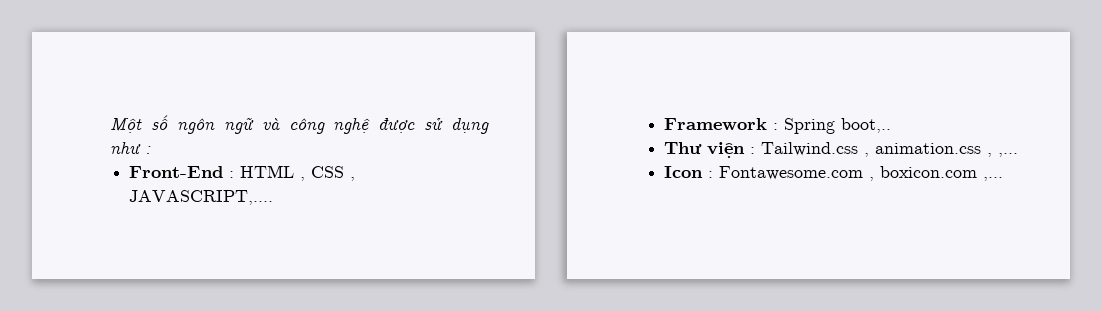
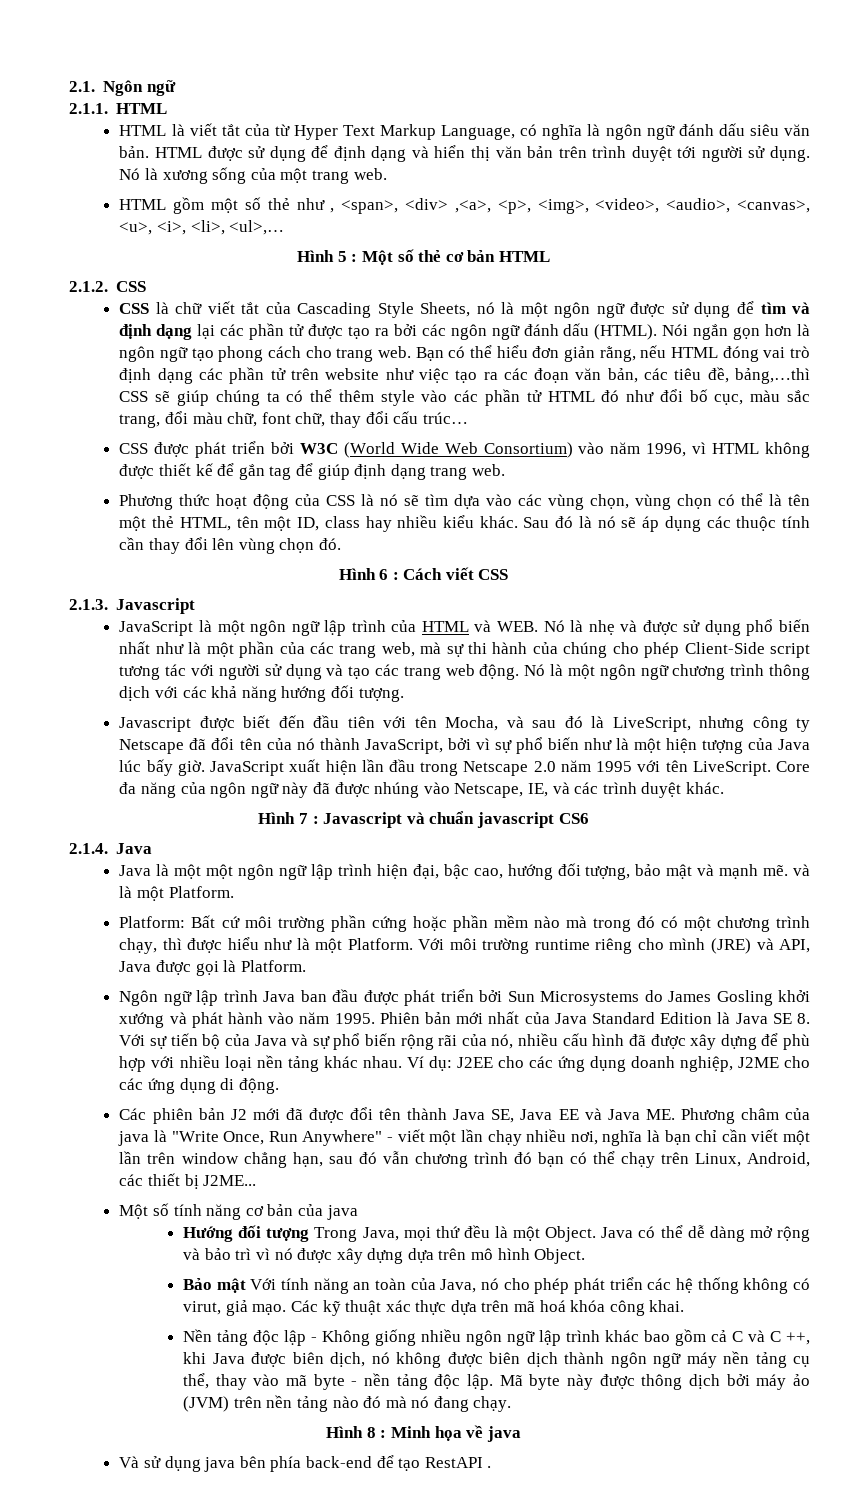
- Một số ngôn ngữ và công nghệ được sử dụng như :
- Front-End : HTML , CSS , JAVASCRIPT,….
- Framework : Spring boot,..
- Thư viện : Tailwind.css , animation.css , ,…
- Icon : Fontawesome.com , boxicon.com ,…
+ 2.1. Ngôn ngữ
+ 2.1.1. HTML
+ HTML là viết tắt của từ Hyper Text Markup Language, có nghĩa là ngôn ngữ đánh dấu siêu văn bản. HTML được sử dụng để định dạng và hiển thị văn bản trên trình duyệt tới người sử dụng. Nó là xương sống của một trang web.
+ HTML gồm một số thẻ như , <span>, <div> ,<a>, <p>, <img>, <video>, <audio>, <canvas>, <u>, <i>, <li>, <ul>,…
+ Hình 5 : Một số thẻ cơ bản HTML
+ 2.1.2. CSS
+ CSS là chữ viết tắt của Cascading Style Sheets, nó là một ngôn ngữ được sử dụng để tìm và định dạng lại các phần tử được tạo ra bởi các ngôn ngữ đánh dấu (HTML). Nói ngắn gọn hơn là ngôn ngữ tạo phong cách cho trang web. Bạn có thể hiểu đơn giản rằng, nếu HTML đóng vai trò định dạng các phần tử trên website như việc tạo ra các đoạn văn bản, các tiêu đề, bảng,…thì CSS sẽ giúp chúng ta có thể thêm style vào các phần tử HTML đó như đổi bố cục, màu sắc trang, đổi màu chữ, font chữ, thay đổi cấu trúc…
+ CSS được phát triển bởi W3C (World Wide Web Consortium) vào năm 1996, vì HTML không được thiết kế để gắn tag để giúp định dạng trang web.
+ Phương thức hoạt động của CSS là nó sẽ tìm dựa vào các vùng chọn, vùng chọn có thể là tên một thẻ HTML, tên một ID, class hay nhiều kiểu khác. Sau đó là nó sẽ áp dụng các thuộc tính cần thay đổi lên vùng chọn đó.
+ Hình 6 : Cách viết CSS
+ 2.1.3. Javascript
+ JavaScript là một ngôn ngữ lập trình của HTML và WEB. Nó là nhẹ và được sử dụng phổ biến nhất như là một phần của các trang web, mà sự thi hành của chúng cho phép Client-Side script tương tác với người sử dụng và tạo các trang web động. Nó là một ngôn ngữ chương trình thông dịch với các khả năng hướng đối tượng.
+ Javascript được biết đến đầu tiên với tên Mocha, và sau đó là LiveScript, nhưng công ty Netscape đã đổi tên của nó thành JavaScript, bởi vì sự phổ biến như là một hiện tượng của Java lúc bấy giờ. JavaScript xuất hiện lần đầu trong Netscape 2.0 năm 1995 với tên LiveScript. Core đa năng của ngôn ngữ này đã được nhúng vào Netscape, IE, và các trình duyệt khác.
+ Hình 7 : Javascript và chuẩn javascript CS6
+ 2.1.4. Java
+ Java là một một ngôn ngữ lập trình hiện đại, bậc cao, hướng đối tượng, bảo mật và mạnh mẽ. và là một Platform.
+ Platform: Bất cứ môi trường phần cứng hoặc phần mềm nào mà trong đó có một chương trình chạy, thì được hiểu như là một Platform. Với môi trường runtime riêng cho mình (JRE) và API, Java được gọi là Platform.
+ Ngôn ngữ lập trình Java ban đầu được phát triển bởi Sun Microsystems do James Gosling khởi xướng và phát hành vào năm 1995. Phiên bản mới nhất của Java Standard Edition là Java SE 8. Với sự tiến bộ của Java và sự phổ biến rộng rãi của nó, nhiều cấu hình đã được xây dựng để phù hợp với nhiều loại nền tảng khác nhau. Ví dụ: J2EE cho các ứng dụng doanh nghiệp, J2ME cho các ứng dụng di động.
+ Các phiên bản J2 mới đã được đổi tên thành Java SE, Java EE và Java ME. Phương châm của java là "Write Once, Run Anywhere" - viết một lần chạy nhiều nơi, nghĩa là bạn chỉ cần viết một lần trên window chẳng hạn, sau đó vẫn chương trình đó bạn có thể chạy trên Linux, Android, các thiết bị J2ME...
+ Một số tính năng cơ bản của java
+ Hướng đối tượng Trong Java, mọi thứ đều là một Object. Java có thể dễ dàng mở rộng và bảo trì vì nó được xây dựng dựa trên mô hình Object.
+ Bảo mật Với tính năng an toàn của Java, nó cho phép phát triển các hệ thống không có virut, giả mạo. Các kỹ thuật xác thực dựa trên mã hoá khóa công khai.
+ Nền tảng độc lập - Không giống nhiều ngôn ngữ lập trình khác bao gồm cả C và C ++, khi Java được biên dịch, nó không được biên dịch thành ngôn ngữ máy nền tảng cụ thể, thay vào mã byte - nền tảng độc lập. Mã byte này được thông dịch bởi máy ảo (JVM) trên nền tảng nào đó mà nó đang chạy.
+ Hình 8 : Minh họa về java
+ Và sử dụng java bên phía back-end để tạo RestAPI .

